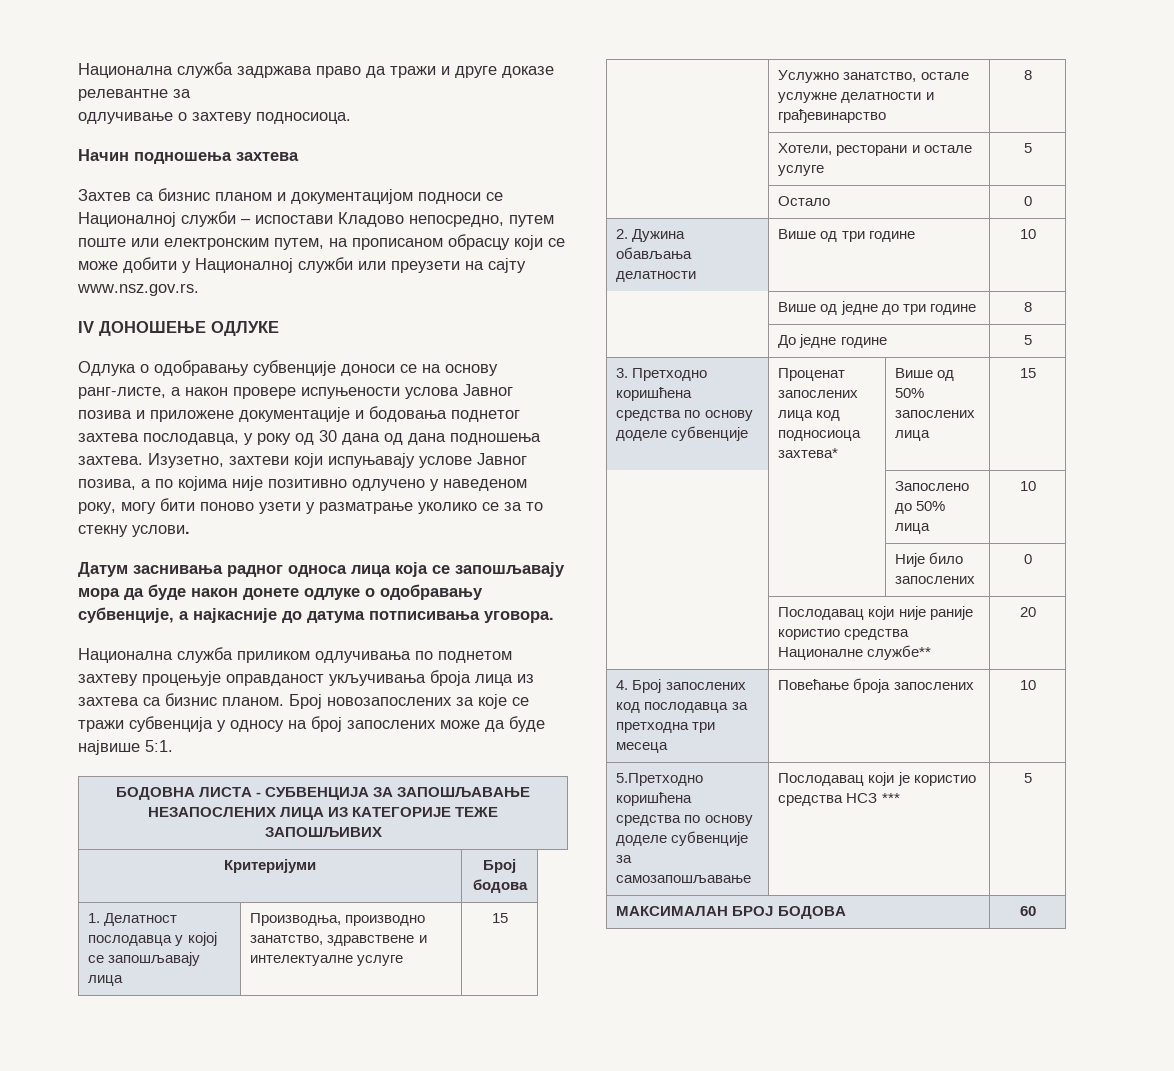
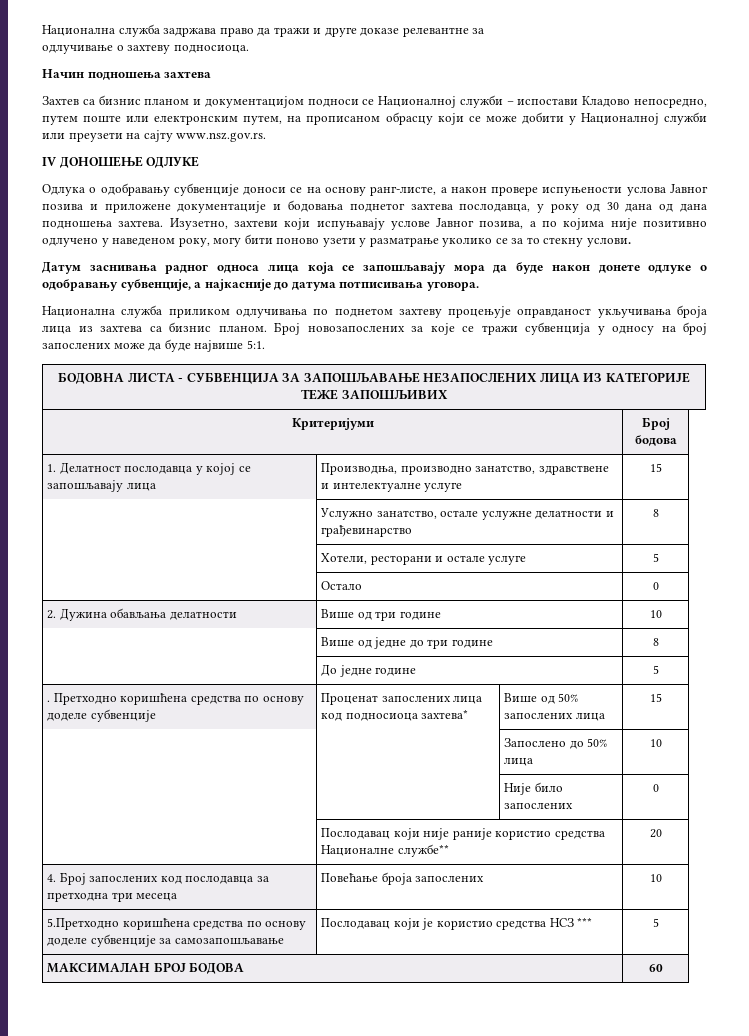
- 3. Претходно коришћена средства по основу доделе субвенције | Проценат запослених лица код подносиоца захтева* | Више од 50% запослених лица | 15
+ . Претходно коришћена средства по основу доделе субвенције | Проценат запослених лица код подносиоца захтева* | Више од 50% запослених лица | 15

